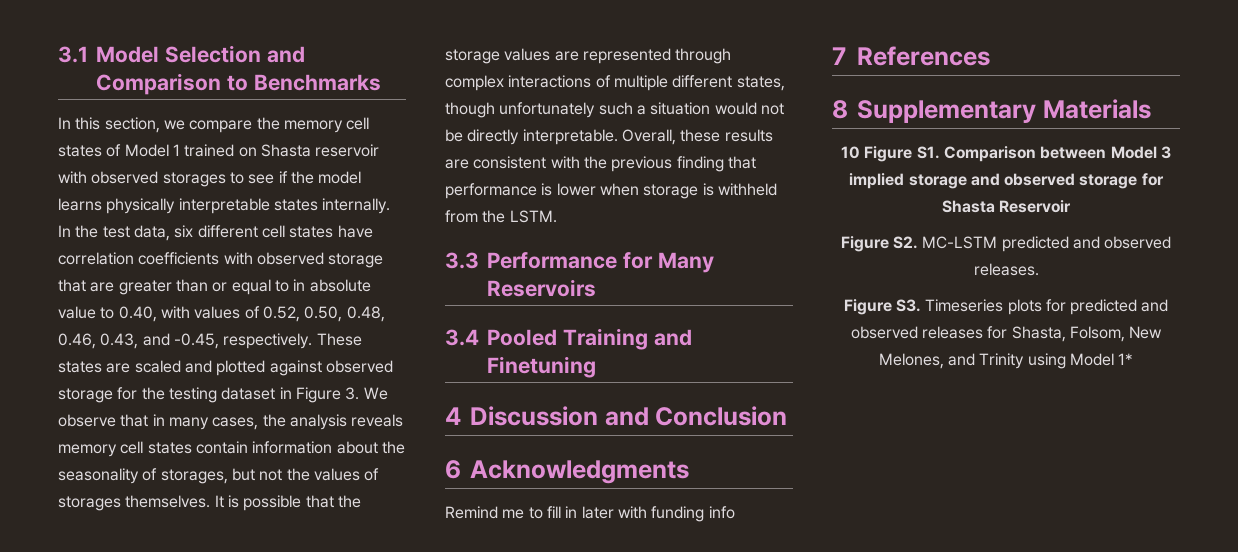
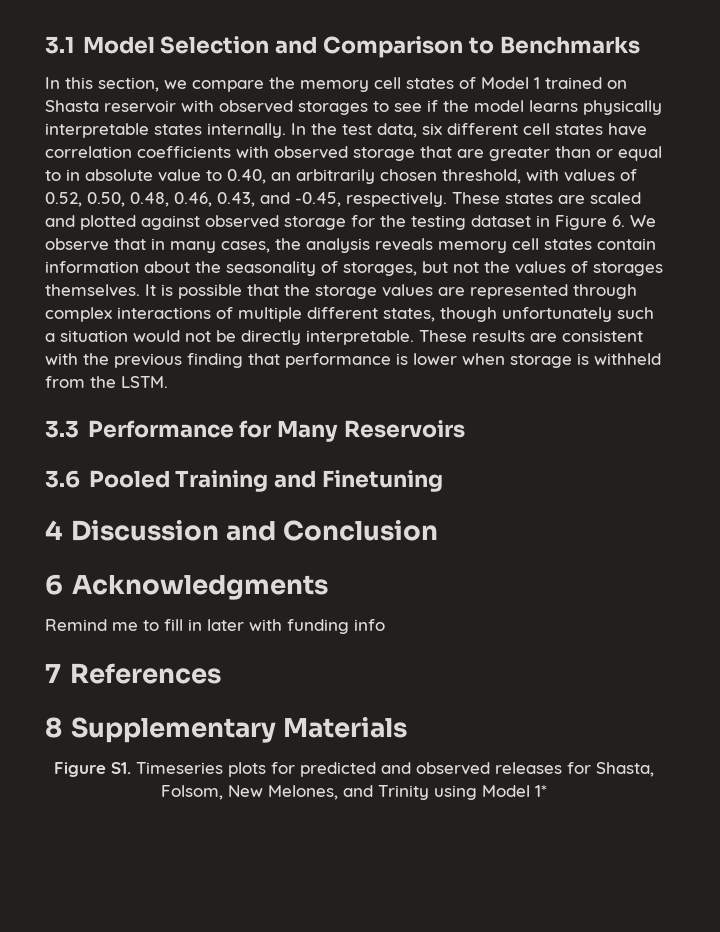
- In the test data, six different cell states have correlation coefficients with observed storage that are greater than or equal to in absolute value to 0.40, with values of 0.52, 0.50, 0.48, 0.46, 0.43, and -0.45, respectively.
+ In the test data, six different cell states have correlation coefficients with observed storage that are greater than or equal to in absolute value to 0.40, an arbitrarily chosen threshold, with values of 0.52, 0.50, 0.48, 0.46, 0.43, and -0.45, respectively.
- These states are scaled and plotted against observed storage for the testing dataset in Figure 3. We observe that in many cases, the analysis reveals memory cell states contain information about the seasonality of storages, but not the values of storages themselves.
+ These states are scaled and plotted against observed storage for the testing dataset in Figure 6. We observe that in many cases, the analysis reveals memory cell states contain information about the seasonality of storages, but not the values of storages themselves.
- Overall, these results are consistent with the previous finding that performance is lower when storage is withheld from the LSTM.
+ These results are consistent with the previous finding that performance is lower when storage is withheld from the LSTM.
- 3.4 Pooled Training and Finetuning
+ 3.6 Pooled Training and Finetuning
- 10 Figure S1. Comparison between Model 3 implied storage and observed storage for Shasta Reservoir
- Figure S2. MC-LSTM predicted and observed releases.
- Figure S3. Timeseries plots for predicted and observed releases for Shasta, Folsom, New Melones, and Trinity using Model 1*
+ Figure S1. Timeseries plots for predicted and observed releases for Shasta, Folsom, New Melones, and Trinity using Model 1*

